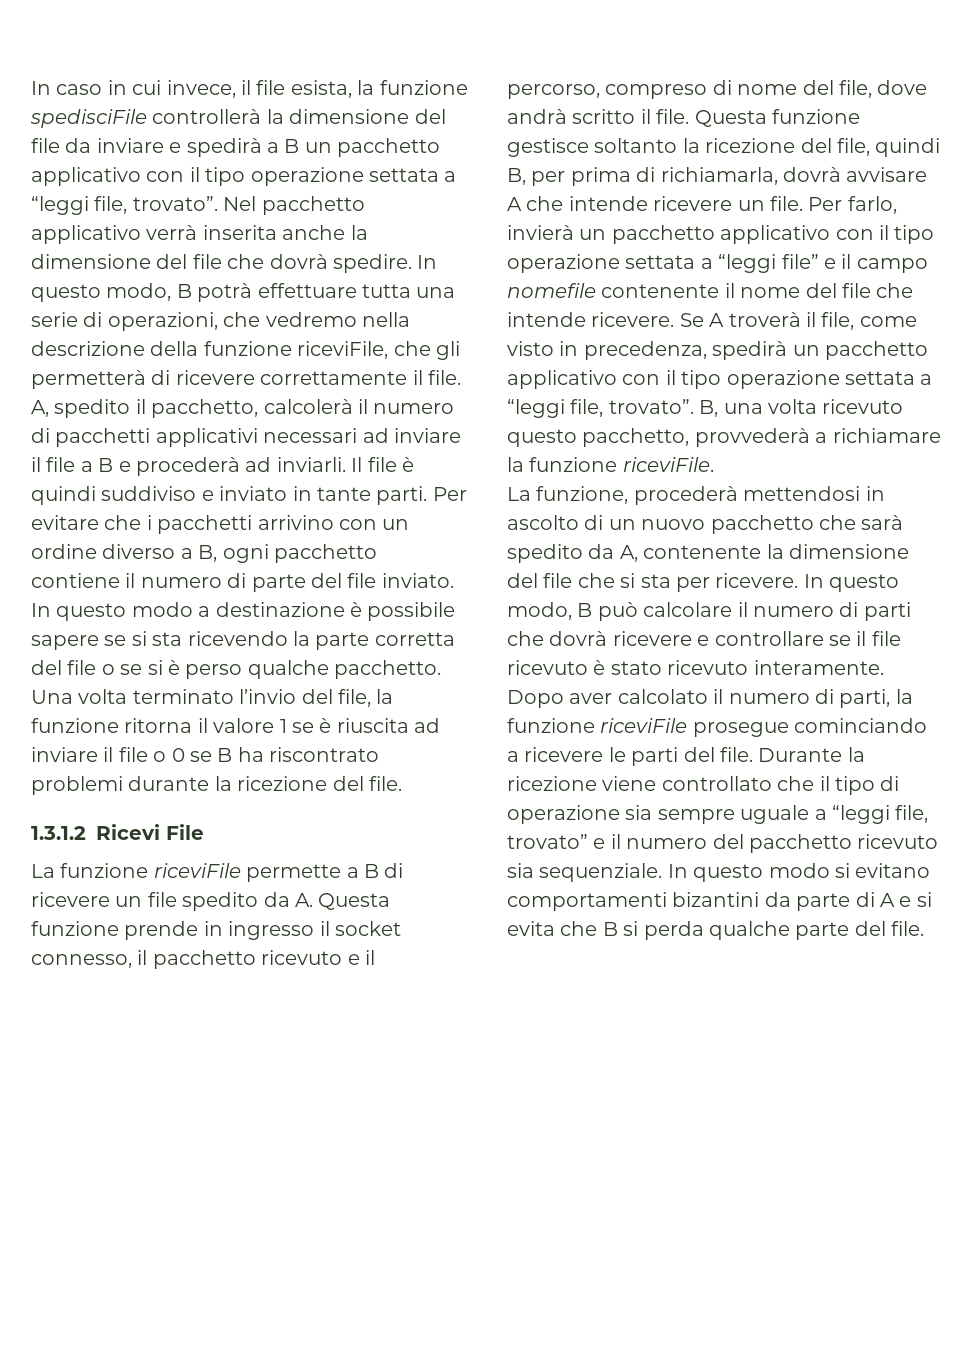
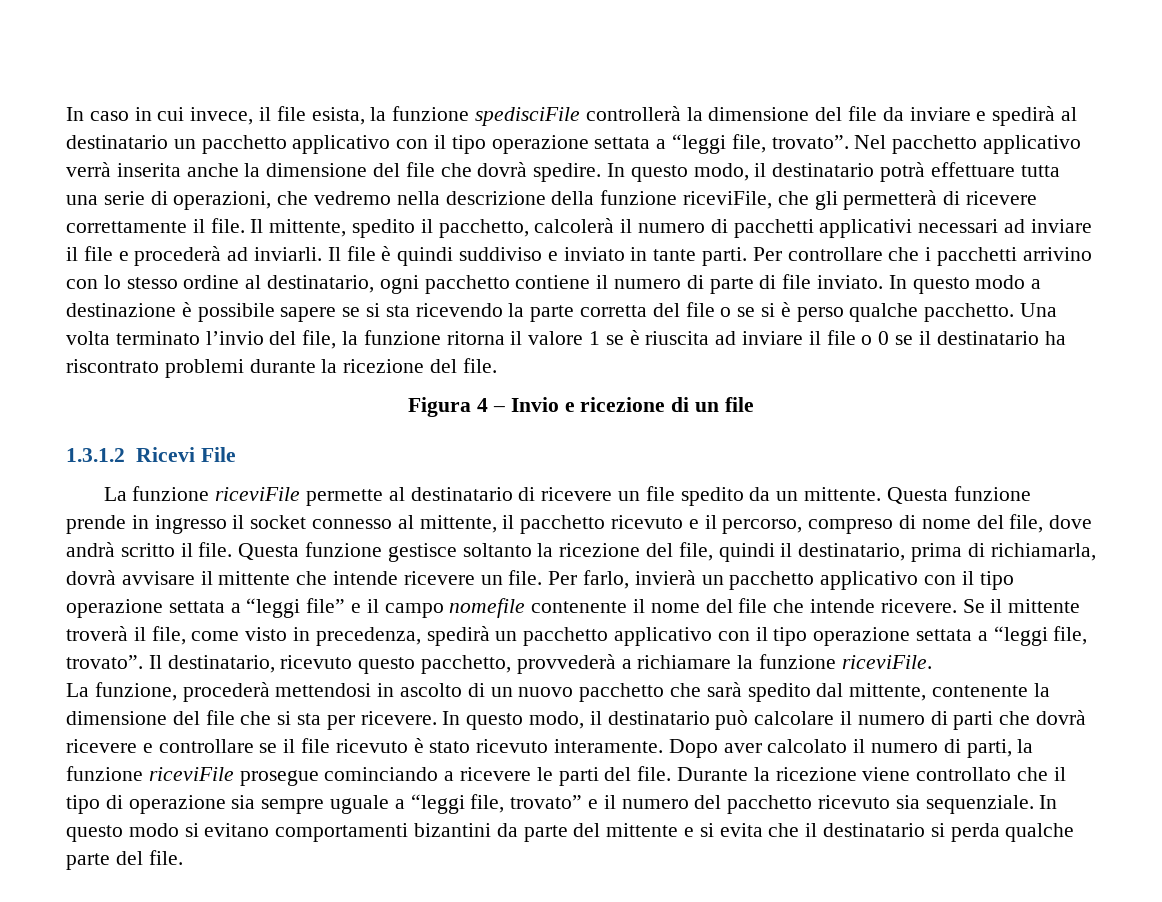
- In caso in cui invece, il file esista, la funzione spedisciFile controllerà la dimensione del file da inviare e spedirà a B un pacchetto applicativo con il tipo operazione settata a “leggi file, trovato”.
+ In caso in cui invece, il file esista, la funzione spedisciFile controllerà la dimensione del file da inviare e spedirà al destinatario un pacchetto applicativo con il tipo operazione settata a “leggi file, trovato”.
- In questo modo, B potrà effettuare tutta una serie di operazioni, che vedremo nella descrizione della funzione riceviFile, che gli permetterà di ricevere correttamente il file.
+ In questo modo, il destinatario potrà effettuare tutta una serie di operazioni, che vedremo nella descrizione della funzione riceviFile, che gli permetterà di ricevere correttamente il file.
- A, spedito il pacchetto, calcolerà il numero di pacchetti applicativi necessari ad inviare il file a B e procederà ad inviarli.
+ Il mittente, spedito il pacchetto, calcolerà il numero di pacchetti applicativi necessari ad inviare il file e procederà ad inviarli.
- Per evitare che i pacchetti arrivino con un ordine diverso a B, ogni pacchetto contiene il numero di parte del file inviato.
+ Per controllare che i pacchetti arrivino con lo stesso ordine al destinatario, ogni pacchetto contiene il numero di parte di file inviato.
- Una volta terminato l’invio del file, la funzione ritorna il valore 1 se è riuscita ad inviare il file o 0 se B ha riscontrato problemi durante la ricezione del file.
+ Una volta terminato l’invio del file, la funzione ritorna il valore 1 se è riuscita ad inviare il file o 0 se il destinatario ha riscontrato problemi durante la ricezione del file.
+ Figura 4 – Invio e ricezione di un file
- La funzione riceviFile permette a B di ricevere un file spedito da A. Questa funzione prende in ingresso il socket connesso, il pacchetto ricevuto e il percorso, compreso di nome del file, dove andrà scritto il file.
+ La funzione riceviFile permette al destinatario di ricevere un file spedito da un mittente. Questa funzione prende in ingresso il socket connesso al mittente, il pacchetto ricevuto e il percorso, compreso di nome del file, dove andrà scritto il file.
- Questa funzione gestisce soltanto la ricezione del file, quindi B, per prima di richiamarla, dovrà avvisare A che intende ricevere un file.
+ Questa funzione gestisce soltanto la ricezione del file, quindi il destinatario, prima di richiamarla, dovrà avvisare il mittente che intende ricevere un file.
- Se A troverà il file, come visto in precedenza, spedirà un pacchetto applicativo con il tipo operazione settata a “leggi file, trovato”.
+ Se il mittente troverà il file, come visto in precedenza, spedirà un pacchetto applicativo con il tipo operazione settata a “leggi file, trovato”.
- B, una volta ricevuto questo pacchetto, provvederà a richiamare la funzione riceviFile.
+ Il destinatario, ricevuto questo pacchetto, provvederà a richiamare la funzione riceviFile.
- La funzione, procederà mettendosi in ascolto di un nuovo pacchetto che sarà spedito da A, contenente la dimensione del file che si sta per ricevere.
+ La funzione, procederà mettendosi in ascolto di un nuovo pacchetto che sarà spedito dal mittente, contenente la dimensione del file che si sta per ricevere.
- In questo modo, B può calcolare il numero di parti che dovrà ricevere e controllare se il file ricevuto è stato ricevuto interamente.
+ In questo modo, il destinatario può calcolare il numero di parti che dovrà ricevere e controllare se il file ricevuto è stato ricevuto interamente.
- In questo modo si evitano comportamenti bizantini da parte di A e si evita che B si perda qualche parte del file.
+ In questo modo si evitano comportamenti bizantini da parte del mittente e si evita che il destinatario si perda qualche parte del file.

